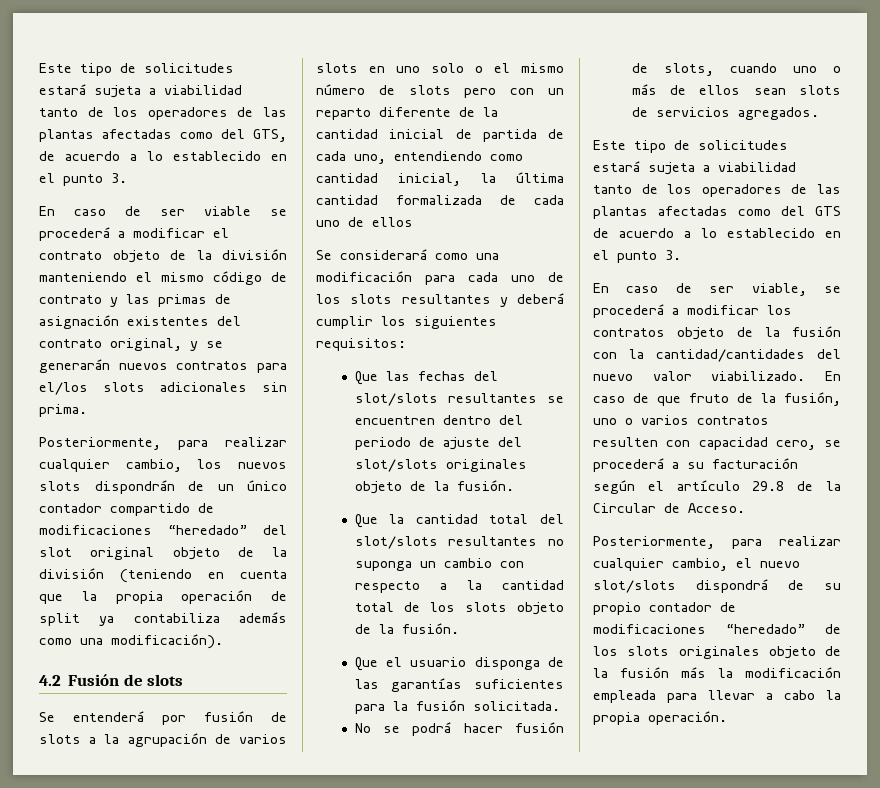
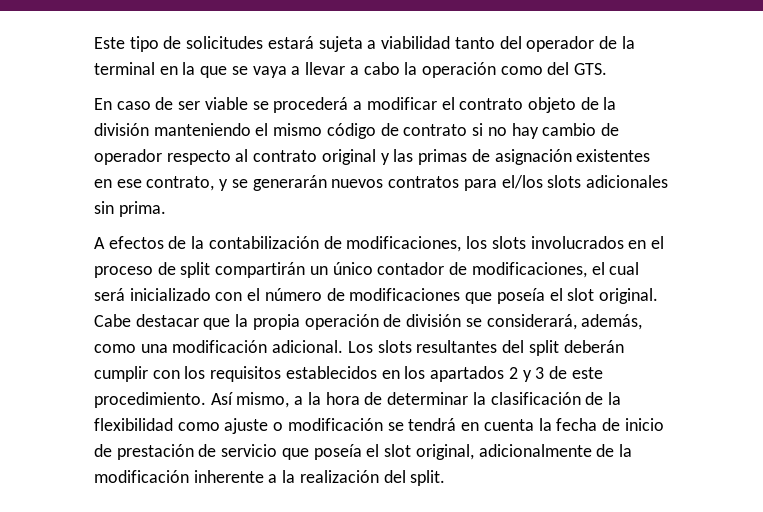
- Este tipo de solicitudes estará sujeta a viabilidad tanto de los operadores de las plantas afectadas como del GTS, de acuerdo a lo establecido en el punto 3.
+ Este tipo de solicitudes estará sujeta a viabilidad tanto del operador de la terminal en la que se vaya a llevar a cabo la operación como del GTS.
- En caso de ser viable se procederá a modificar el contrato objeto de la división manteniendo el mismo código de contrato y las primas de asignación existentes del contrato original, y se generarán nuevos contratos para el/los slots adicionales sin prima.
+ En caso de ser viable se procederá a modificar el contrato objeto de la división manteniendo el mismo código de contrato si no hay cambio de operador respecto al contrato original y las primas de asignación existentes en ese contrato, y se generarán nuevos contratos para el/los slots adicionales sin prima.
- Posteriormente, para realizar cualquier cambio, los nuevos slots dispondrán de un único contador compartido de modificaciones “heredado” del slot original objeto de la división (teniendo en cuenta que la propia operación de split ya contabiliza además como una modificación).
- 4.2 Fusión de slots
- Se entenderá por fusión de slots a la agrupación de varios slots en uno solo o el mismo número de slots pero con un reparto diferente de la cantidad inicial de partida de cada uno, entendiendo como cantidad inicial, la última cantidad formalizada de cada uno de ellos
- Se considerará como una modificación para cada uno de los slots resultantes y deberá cumplir los siguientes requisitos:
- Que las fechas del slot/slots resultantes se encuentren dentro del periodo de ajuste del slot/slots originales objeto de la fusión.
- Que la cantidad total del slot/slots resultantes no suponga un cambio con respecto a la cantidad total de los slots objeto de la fusión.
- Que el usuario disponga de las garantías suficientes para la fusión solicitada.
- No se podrá hacer fusión de slots, cuando uno o más de ellos sean slots de servicios agregados.
- Este tipo de solicitudes estará sujeta a viabilidad tanto de los operadores de las plantas afectadas como del GTS de acuerdo a lo establecido en el punto 3.
- En caso de ser viable, se procederá a modificar los contratos objeto de la fusión con la cantidad/cantidades del nuevo valor viabilizado. En caso de que fruto de la fusión, uno o varios contratos resulten con capacidad cero, se procederá a su facturación según el artículo 29.8 de la Circular de Acceso.
- Posteriormente, para realizar cualquier cambio, el nuevo slot/slots dispondrá de su propio contador de modificaciones “heredado” de los slots originales objeto de la fusión más la modificación empleada para llevar a cabo la propia operación.
+ A efectos de la contabilización de modificaciones, los slots involucrados en el proceso de split compartirán un único contador de modificaciones, el cual será inicializado con el número de modificaciones que poseía el slot original. Cabe destacar que la propia operación de división se considerará, además, como una modificación adicional. Los slots resultantes del split deberán cumplir con los requisitos establecidos en los apartados 2 y 3 de este procedimiento. Así mismo, a la hora de determinar la clasificación de la flexibilidad como ajuste o modificación se tendrá en cuenta la fecha de inicio de prestación de servicio que poseía el slot original, adicionalmente de la modificación inherente a la realización del split.

